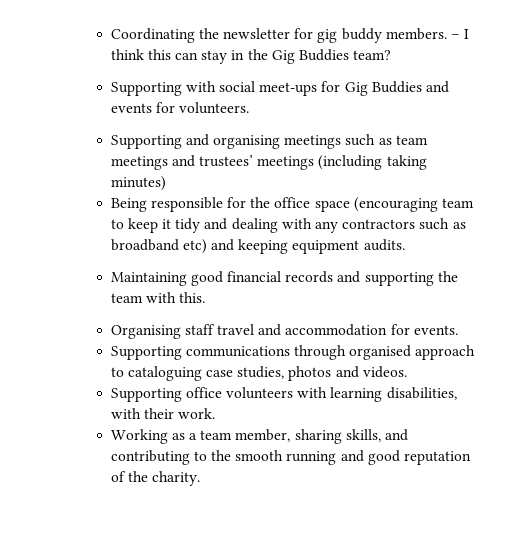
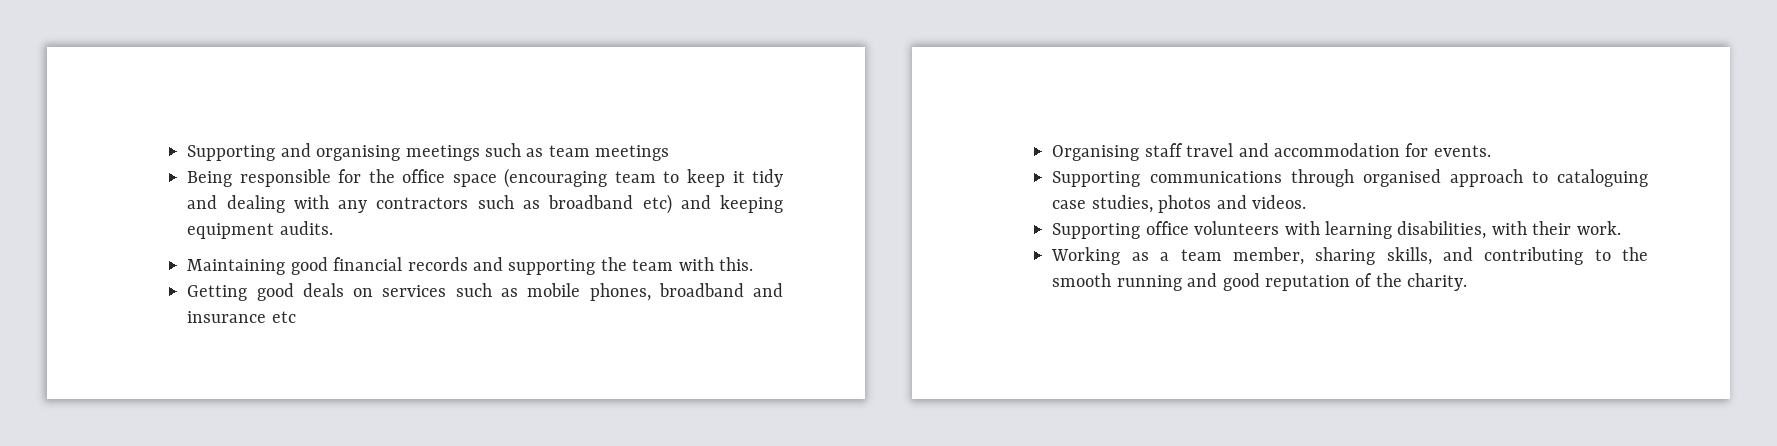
- Coordinating the newsletter for gig buddy members. – I think this can stay in the Gig Buddies team?
- Supporting with social meet-ups for Gig Buddies and events for volunteers.
- Supporting and organising meetings such as team meetings and trustees’ meetings (including taking minutes)
+ Supporting and organising meetings such as team meetings
+ Getting good deals on services such as mobile phones, broadband and insurance etc

